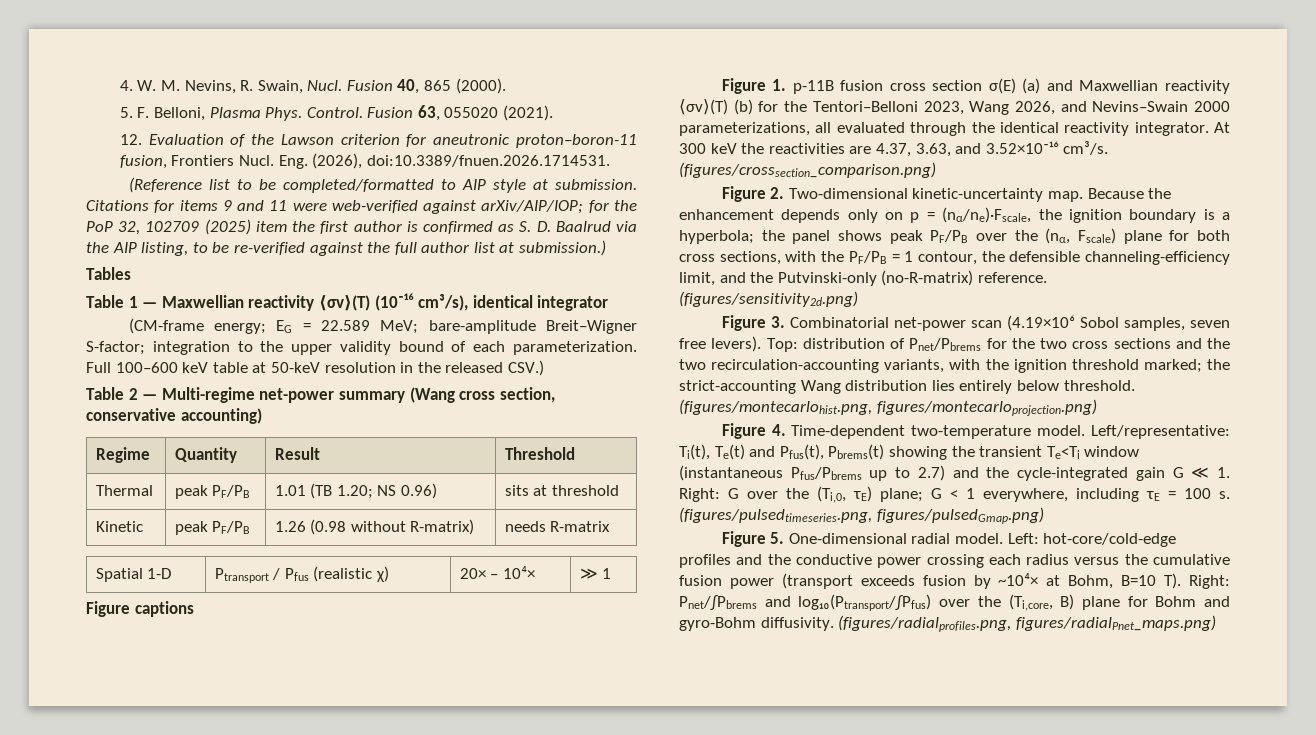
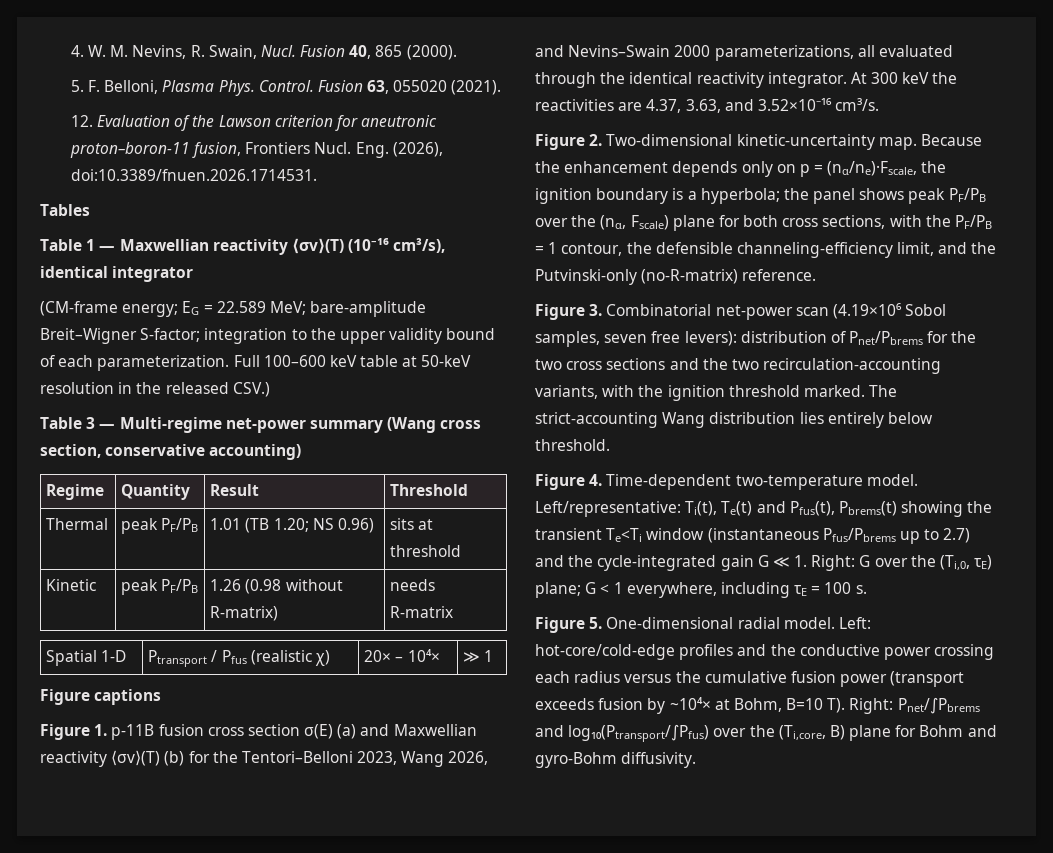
- (Reference list to be completed/formatted to AIP style at submission. Citations for items 9 and 11 were web-verified against arXiv/AIP/IOP; for the PoP 32, 102709 (2025) item the first author is confirmed as S. D. Baalrud via the AIP listing, to be re-verified against the full author list at submission.)
- Table 2 — Multi-regime net-power summary (Wang cross section, conservative accounting)
+ Table 3 — Multi-regime net-power summary (Wang cross section, conservative accounting)
- (figures/crosssection_comparison.png)
- (figures/sensitivity2d.png)
- Figure 3. Combinatorial net-power scan (4.19×10⁶ Sobol samples, seven free levers). Top: distribution of Pnet/Pbrems for the two cross sections and the two recirculation-accounting variants, with the ignition threshold marked; the strict-accounting Wang distribution lies entirely below threshold. (figures/montecarlohist.png, figures/montecarloprojection.png)
+ Figure 3. Combinatorial net-power scan (4.19×10⁶ Sobol samples, seven free levers): distribution of Pnet/Pbrems for the two cross sections and the two recirculation-accounting variants, with the ignition threshold marked. The strict-accounting Wang distribution lies entirely below threshold.
- (figures/pulsedtimeseries.png, figures/pulsedGmap.png)
- (figures/radialprofiles.png, figures/radialPnet_maps.png)

